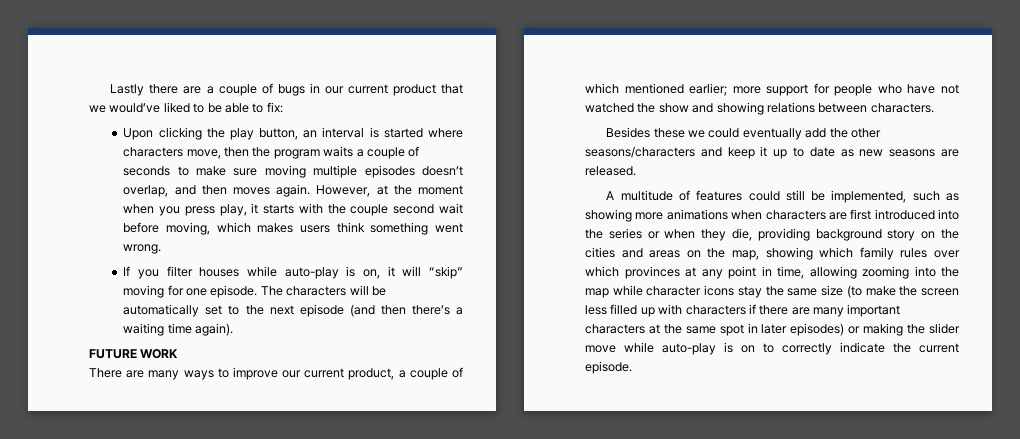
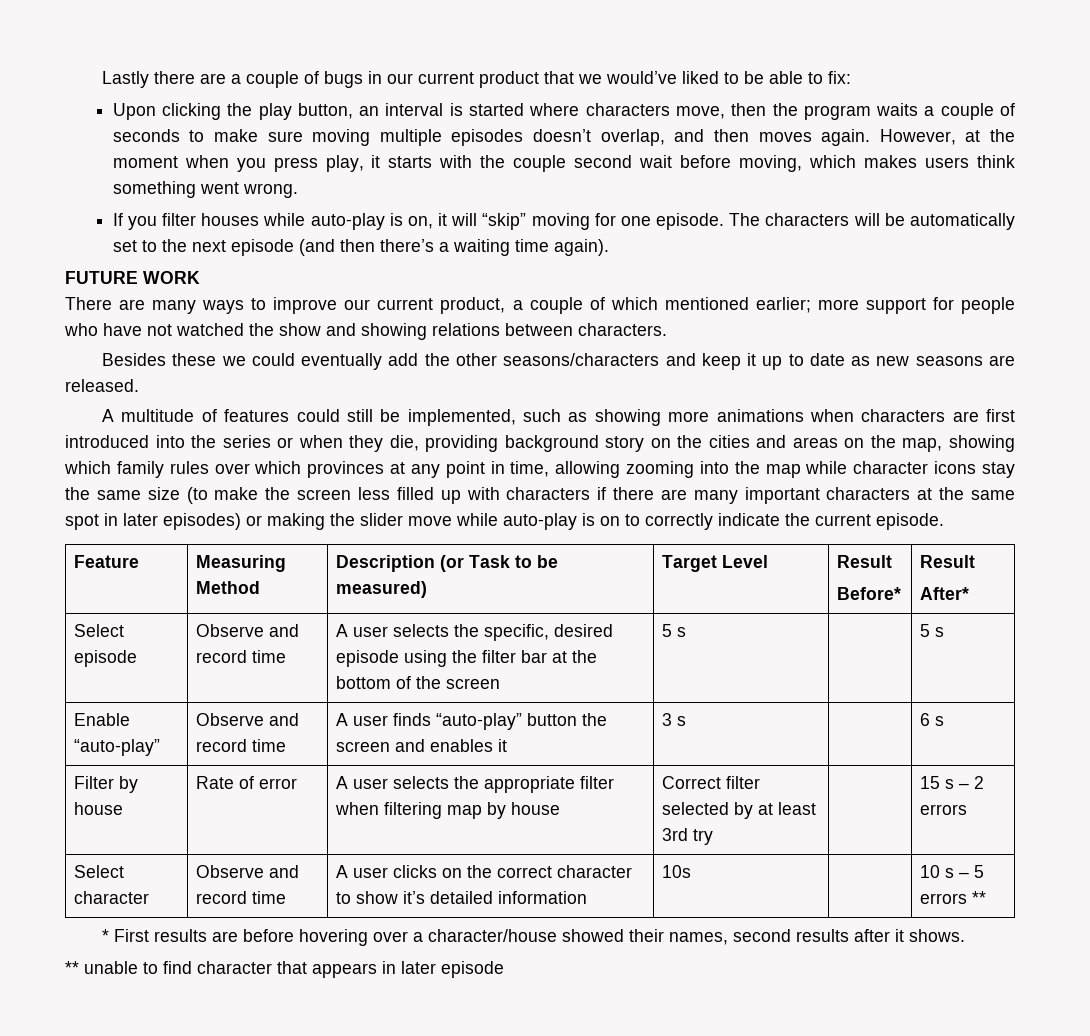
+ Feature | Measuring Method | Description (or Task to be measured) | Target Level | Result
+ Before* | Result
+ After*
+ Select episode | Observe and record time | A user selects the specific, desired episode using the filter bar at the bottom of the screen | 5 s | | 5 s
+ Enable “auto-play” | Observe and record time | A user finds “auto-play” button the screen and enables it | 3 s | | 6 s
+ Filter by house | Rate of error | A user selects the appropriate filter when filtering map by house | Correct filter selected by at least 3rd try | | 15 s – 2 errors
+ Select character | Observe and record time | A user clicks on the correct character to show it’s detailed information | 10s | | 10 s – 5 errors **
+ * First results are before hovering over a character/house showed their names, second results after it shows.
+ ** unable to find character that appears in later episode

